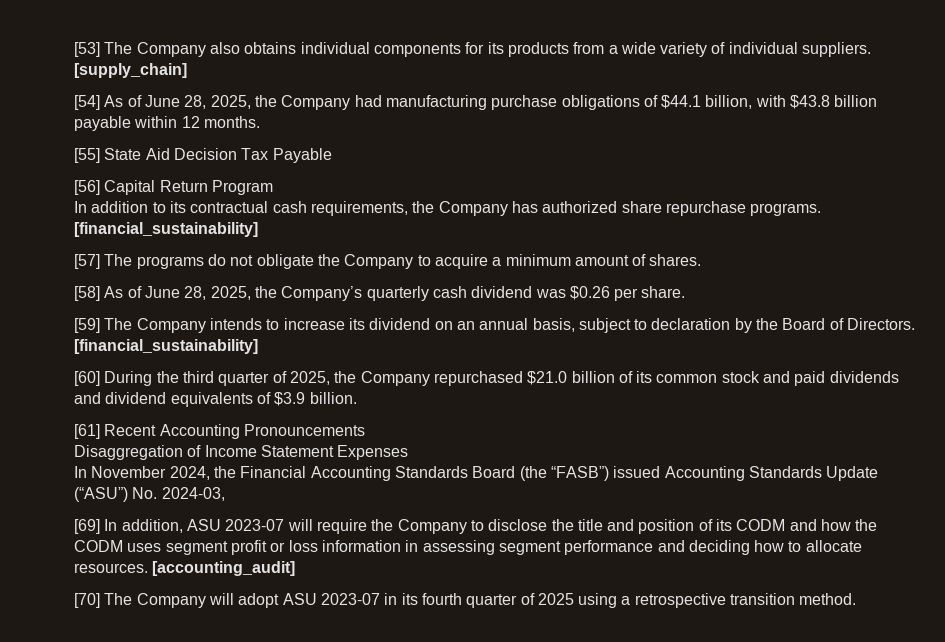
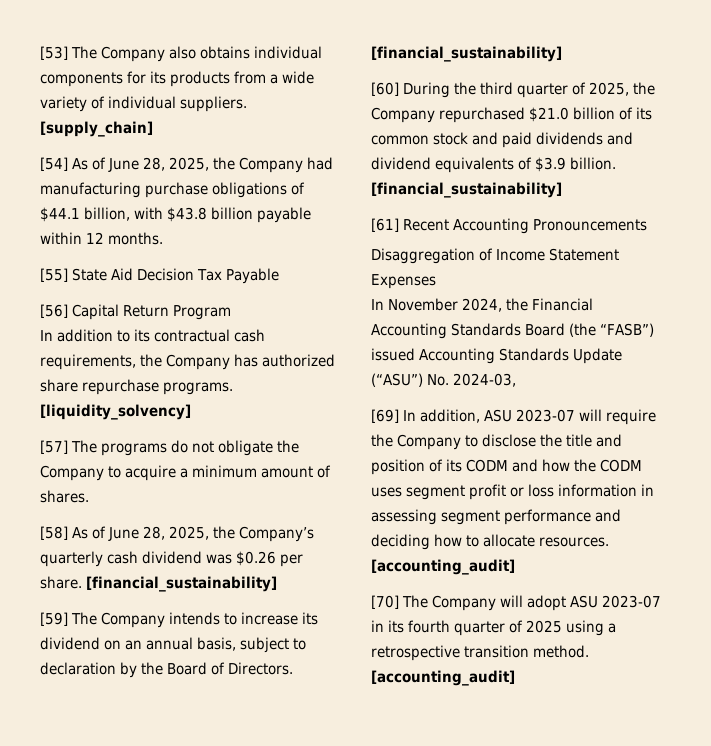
- In addition to its contractual cash requirements, the Company has authorized share repurchase programs. [financial_sustainability]
+ In addition to its contractual cash requirements, the Company has authorized share repurchase programs. [liquidity_solvency]
- [58] As of June 28, 2025, the Company’s quarterly cash dividend was $0.26 per share.
+ [58] As of June 28, 2025, the Company’s quarterly cash dividend was $0.26 per share. [financial_sustainability]
- [60] During the third quarter of 2025, the Company repurchased $21.0 billion of its common stock and paid dividends and dividend equivalents of $3.9 billion.
+ [60] During the third quarter of 2025, the Company repurchased $21.0 billion of its common stock and paid dividends and dividend equivalents of $3.9 billion. [financial_sustainability]
- [70] The Company will adopt ASU 2023-07 in its fourth quarter of 2025 using a retrospective transition method.
+ [70] The Company will adopt ASU 2023-07 in its fourth quarter of 2025 using a retrospective transition method. [accounting_audit]

